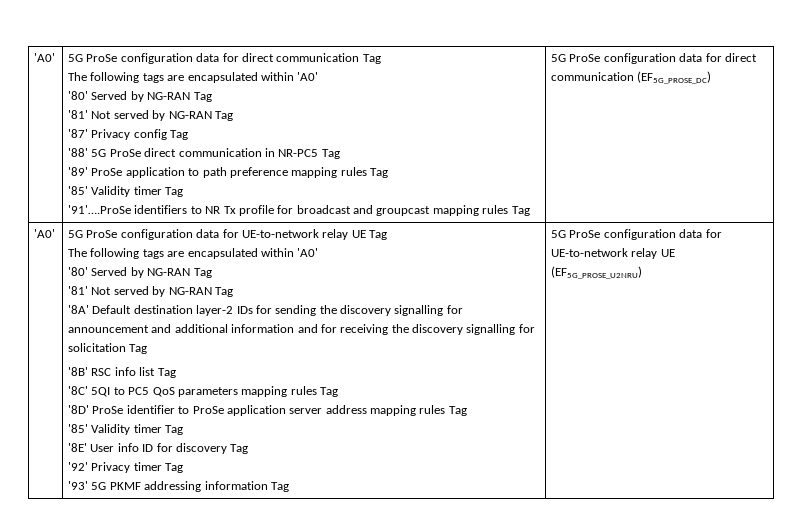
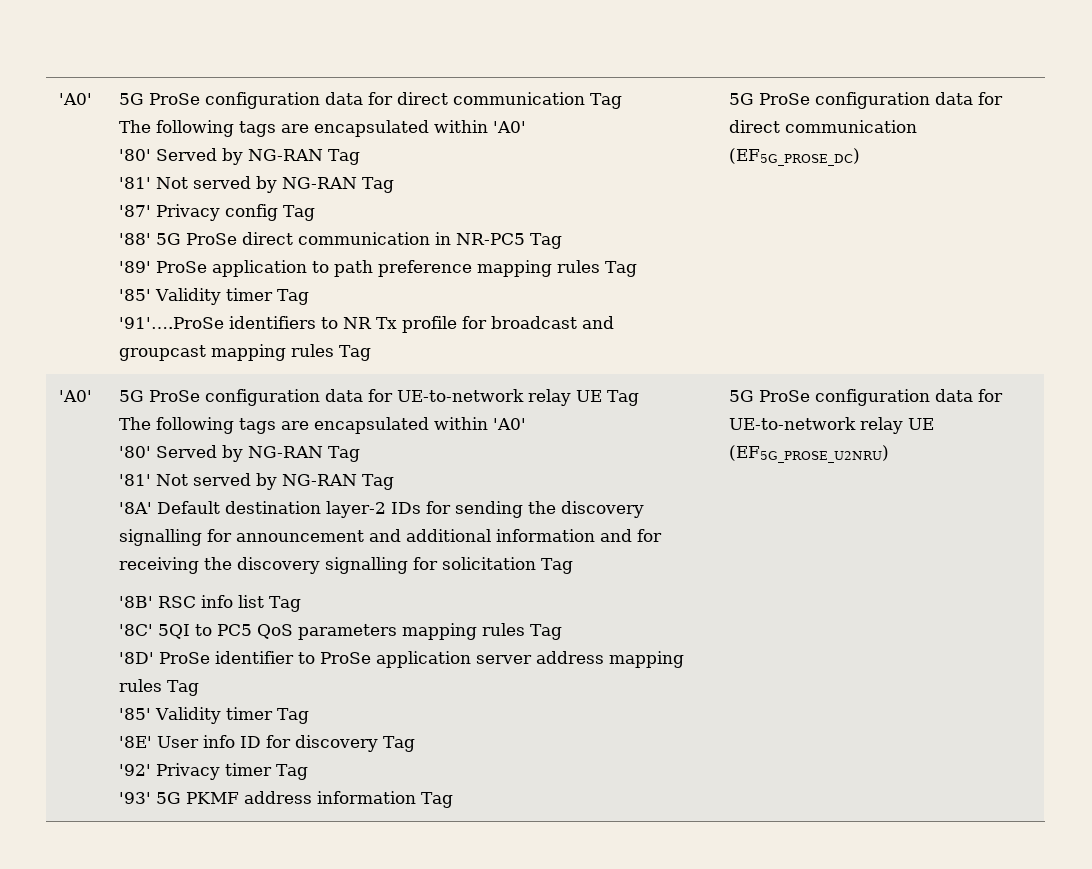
- '93' 5G PKMF addressing information Tag
+ '93' 5G PKMF address information Tag

